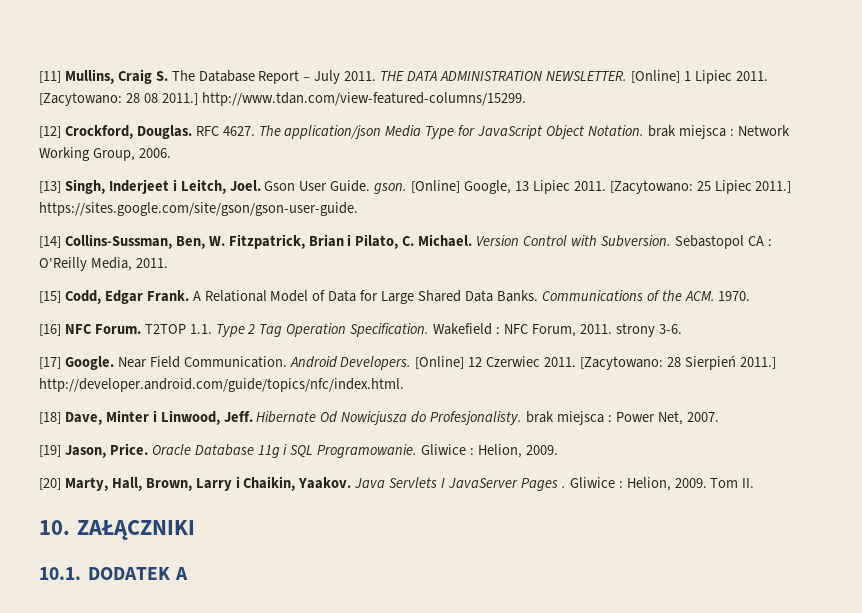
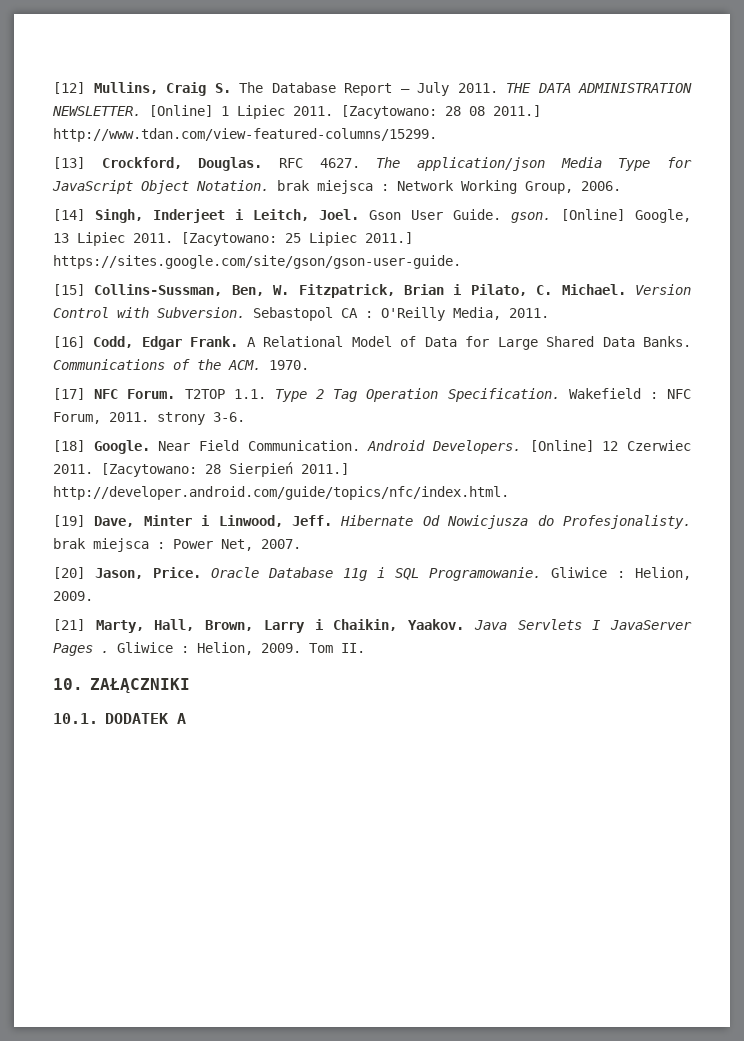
- [11] Mullins, Craig S. The Database Report – July 2011.
+ [12] Mullins, Craig S. The Database Report – July 2011.
- [12] Crockford, Douglas.
+ [13] Crockford, Douglas.
- [13] Singh, Inderjeet i Leitch, Joel.
+ [14] Singh, Inderjeet i Leitch, Joel.
- [14] Collins-Sussman, Ben, W. Fitzpatrick, Brian i Pilato, C. Michael.
+ [15] Collins-Sussman, Ben, W. Fitzpatrick, Brian i Pilato, C. Michael.
- [15] Codd, Edgar Frank.
+ [16] Codd, Edgar Frank.
- [16] NFC Forum.
+ [17] NFC Forum.
- [17] Google.
+ [18] Google.
- [18] Dave, Minter i Linwood, Jeff.
+ [19] Dave, Minter i Linwood, Jeff.
- [19] Jason, Price.
+ [20] Jason, Price.
- [20] Marty, Hall, Brown, Larry i Chaikin, Yaakov.
+ [21] Marty, Hall, Brown, Larry i Chaikin, Yaakov.

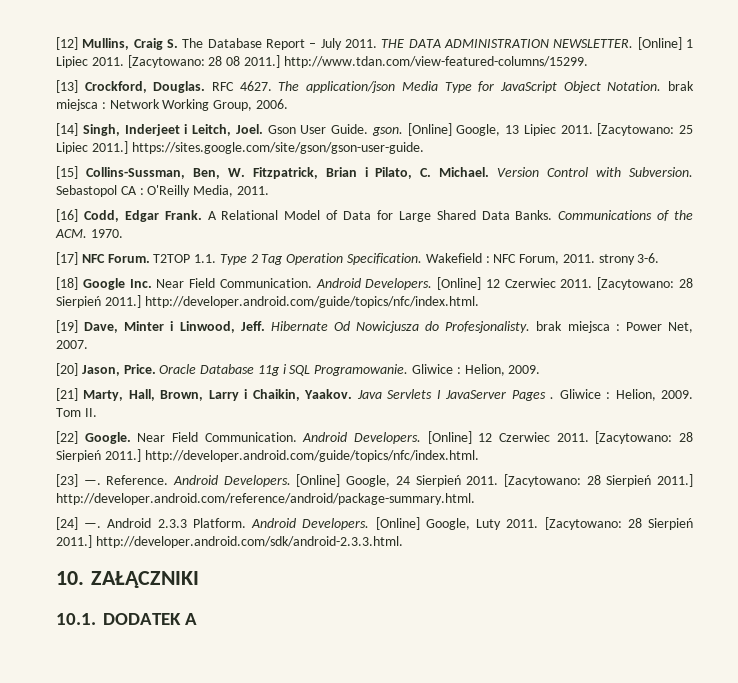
- [18] Google. Near Field Communication.
+ [18] Google Inc. Near Field Communication.
+ [22] Google. Near Field Communication. Android Developers. [Online] 12 Czerwiec 2011. [Zacytowano: 28 Sierpień 2011.] http://developer.android.com/guide/topics/nfc/index.html.
+ [23] —. Reference. Android Developers. [Online] Google, 24 Sierpień 2011. [Zacytowano: 28 Sierpień 2011.] http://developer.android.com/reference/android/package-summary.html.
+ [24] —. Android 2.3.3 Platform. Android Developers. [Online] Google, Luty 2011. [Zacytowano: 28 Sierpień 2011.] http://developer.android.com/sdk/android-2.3.3.html.

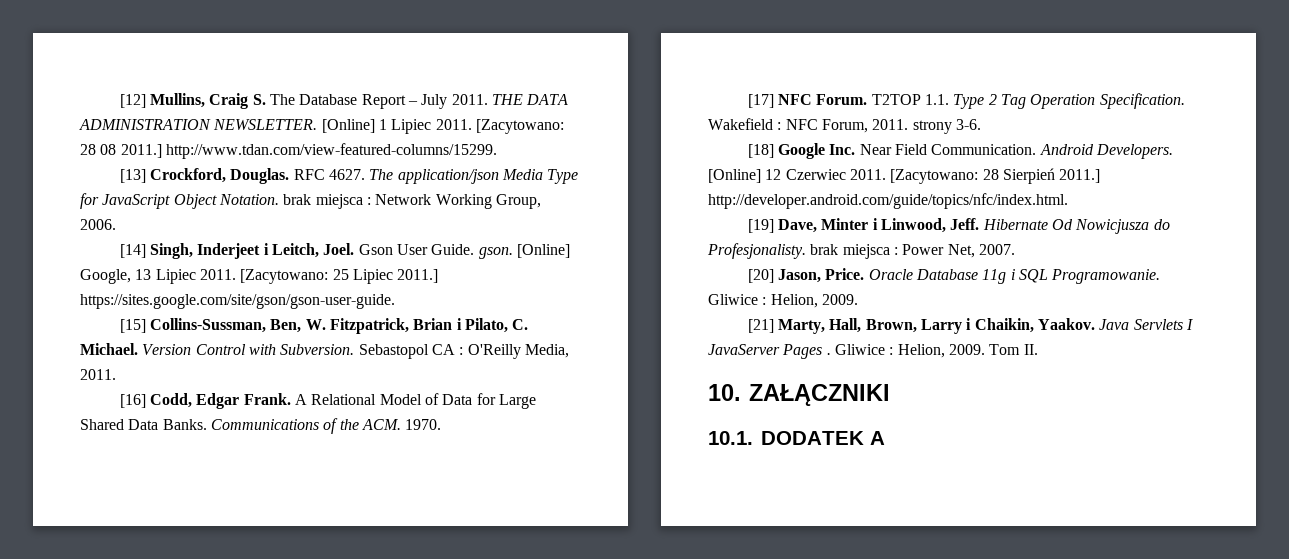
- [22] Google. Near Field Communication. Android Developers. [Online] 12 Czerwiec 2011. [Zacytowano: 28 Sierpień 2011.] http://developer.android.com/guide/topics/nfc/index.html.
- [23] —. Reference. Android Developers. [Online] Google, 24 Sierpień 2011. [Zacytowano: 28 Sierpień 2011.] http://developer.android.com/reference/android/package-summary.html.
- [24] —. Android 2.3.3 Platform. Android Developers. [Online] Google, Luty 2011. [Zacytowano: 28 Sierpień 2011.] http://developer.android.com/sdk/android-2.3.3.html.

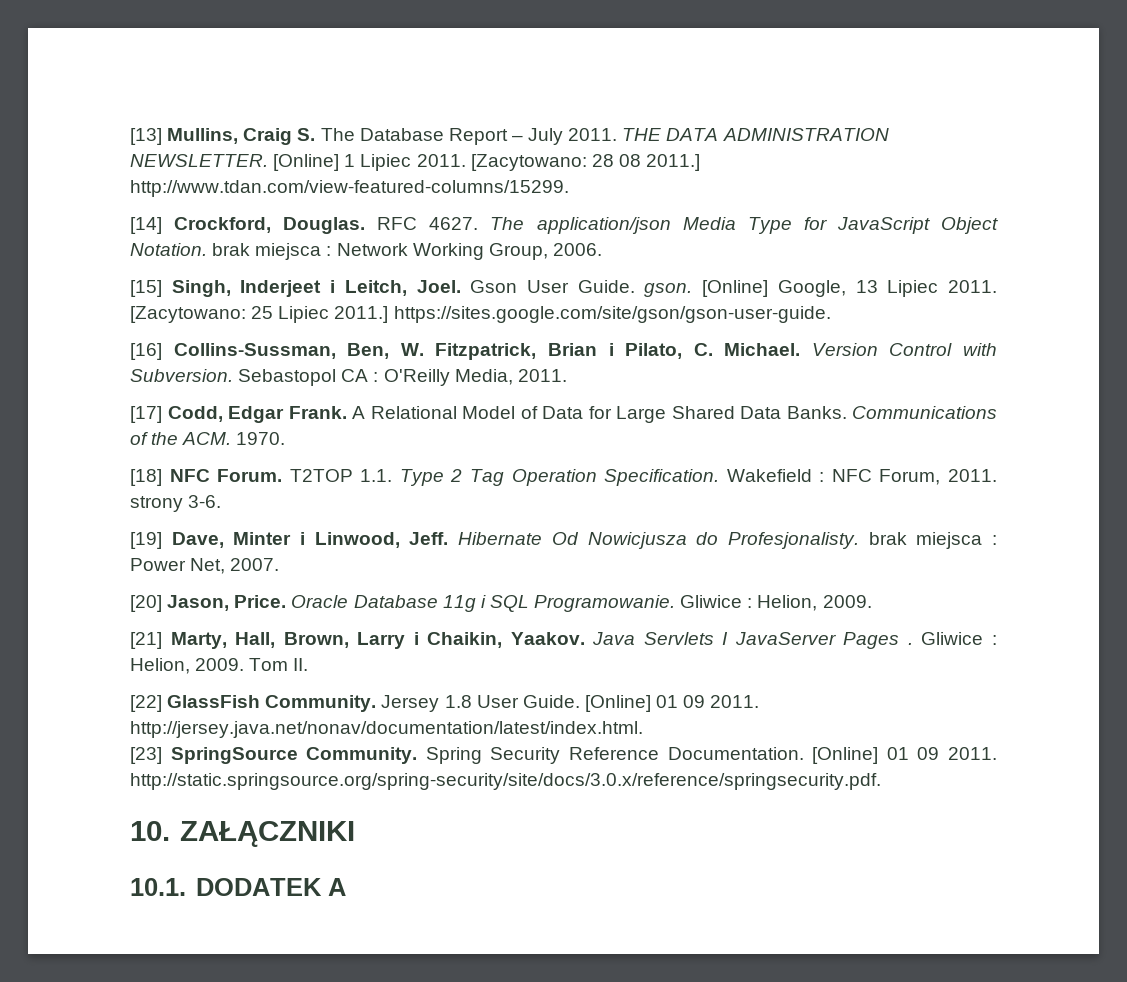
- [12] Mullins, Craig S. The Database Report – July 2011.
+ [13] Mullins, Craig S. The Database Report – July 2011.
- [13] Crockford, Douglas.
+ [14] Crockford, Douglas.
- [14] Singh, Inderjeet i Leitch, Joel.
+ [15] Singh, Inderjeet i Leitch, Joel.
- [15] Collins-Sussman, Ben, W. Fitzpatrick, Brian i Pilato, C. Michael.
+ [16] Collins-Sussman, Ben, W. Fitzpatrick, Brian i Pilato, C. Michael.
- [16] Codd, Edgar Frank.
+ [17] Codd, Edgar Frank.
- [17] NFC Forum.
+ [18] NFC Forum.
- [18] Google Inc. Near Field Communication. Android Developers. [Online] 12 Czerwiec 2011. [Zacytowano: 28 Sierpień 2011.] http://developer.android.com/guide/topics/nfc/index.html.
+ [22] GlassFish Community. Jersey 1.8 User Guide. [Online] 01 09 2011. http://jersey.java.net/nonav/documentation/latest/index.html.
+ [23] SpringSource Community. Spring Security Reference Documentation. [Online] 01 09 2011. http://static.springsource.org/spring-security/site/docs/3.0.x/reference/springsecurity.pdf.

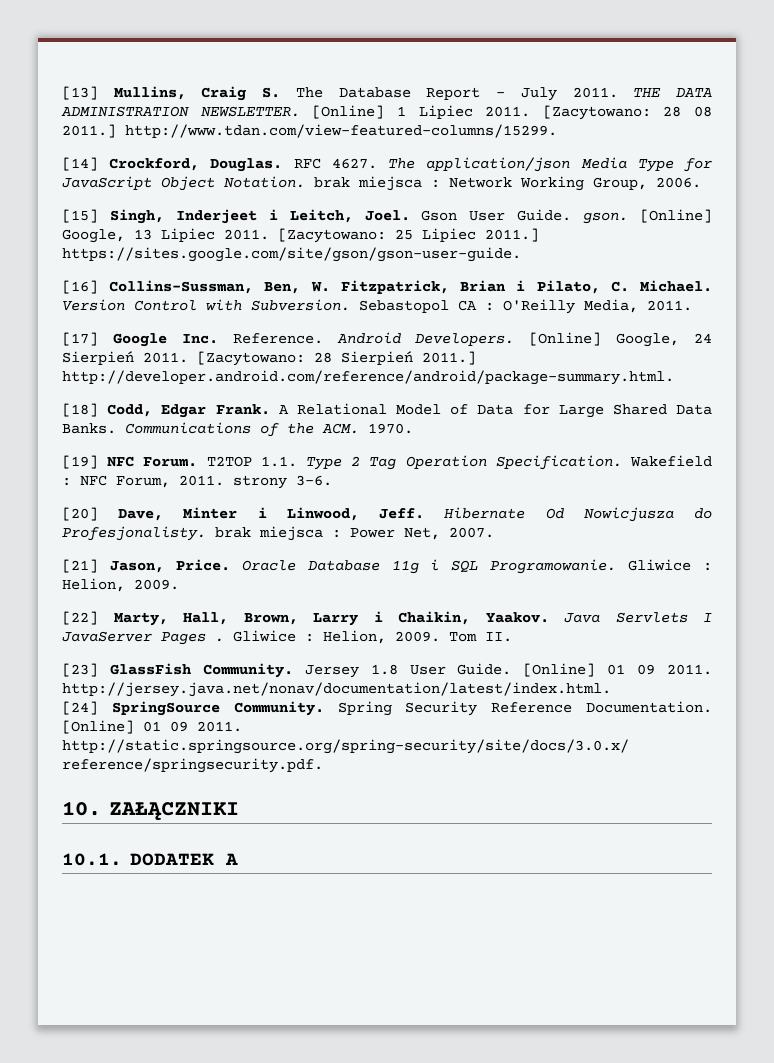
- [17] Codd, Edgar Frank.
+ [17] Google Inc. Reference. Android Developers. [Online] Google, 24 Sierpień 2011. [Zacytowano: 28 Sierpień 2011.] http://developer.android.com/reference/android/package-summary.html.
+ [18] Codd, Edgar Frank.
- [18] NFC Forum.
+ [19] NFC Forum.
- [19] Dave, Minter i Linwood, Jeff.
+ [20] Dave, Minter i Linwood, Jeff.
- [20] Jason, Price.
+ [21] Jason, Price.
- [21] Marty, Hall, Brown, Larry i Chaikin, Yaakov.
+ [22] Marty, Hall, Brown, Larry i Chaikin, Yaakov.
- [22] GlassFish Community.
+ [23] GlassFish Community.
- [23] SpringSource Community.
+ [24] SpringSource Community.

